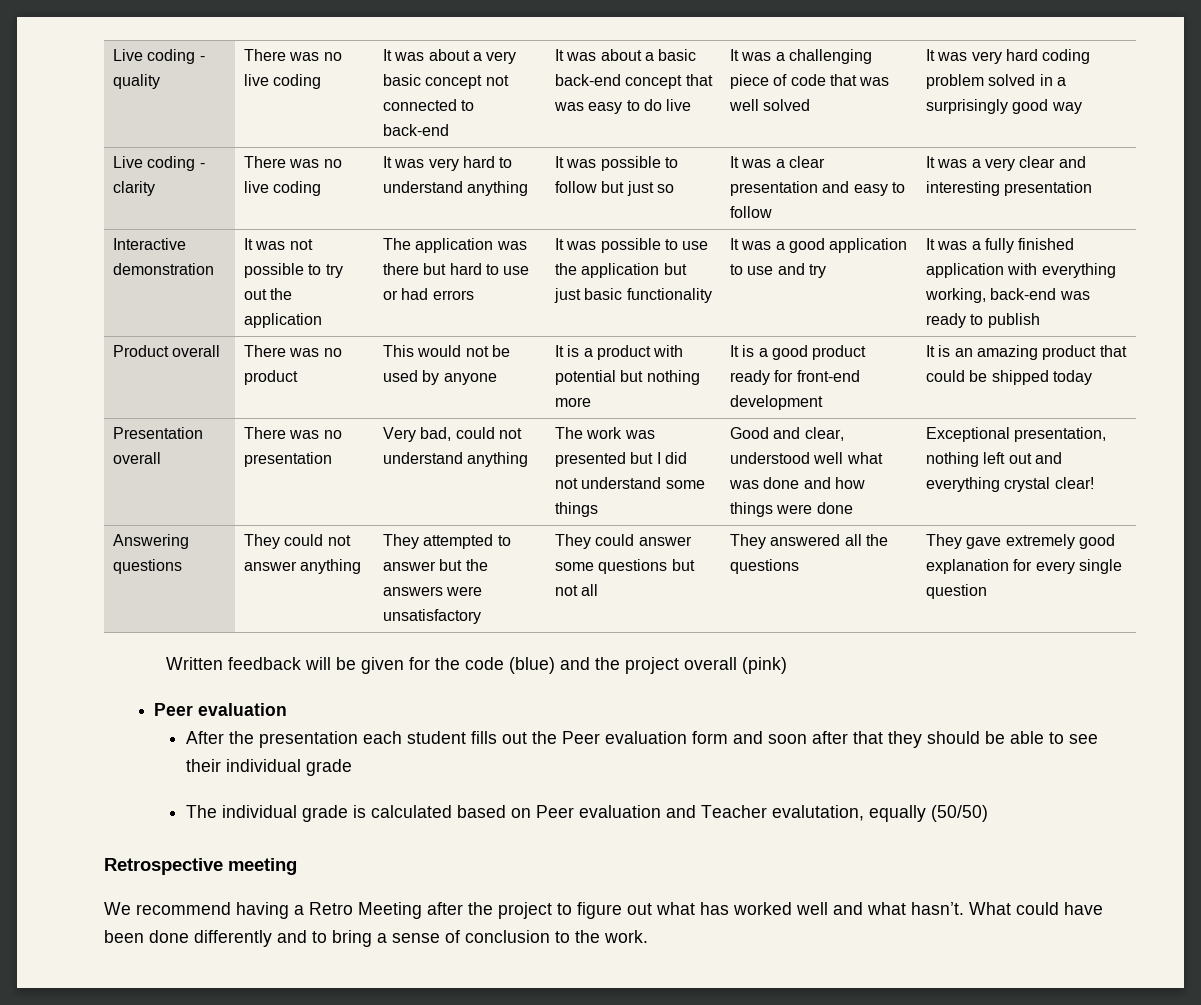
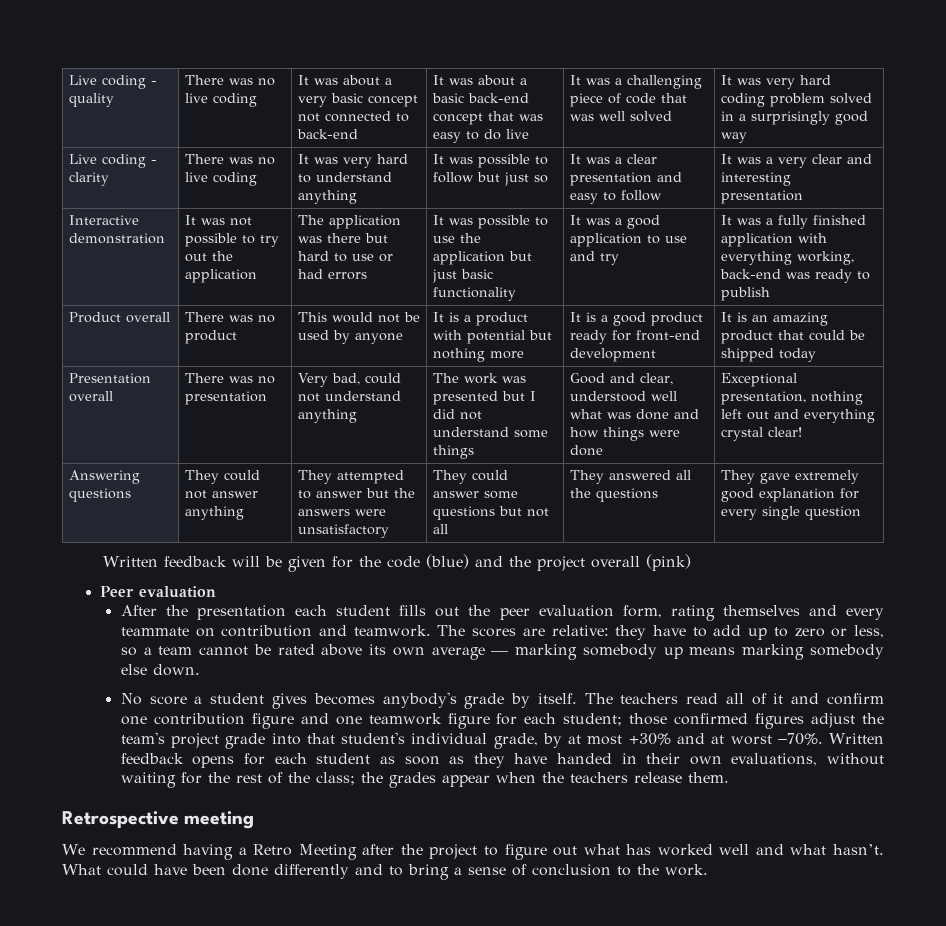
- After the presentation each student fills out the Peer evaluation form and soon after that they should be able to see their individual grade
- The individual grade is calculated based on Peer evaluation and Teacher evalutation, equally (50/50)
+ After the presentation each student fills out the peer evaluation form, rating themselves and every teammate on contribution and teamwork. The scores are relative: they have to add up to zero or less, so a team cannot be rated above its own average — marking somebody up means marking somebody else down.
+ No score a student gives becomes anybody's grade by itself. The teachers read all of it and confirm one contribution figure and one teamwork figure for each student; those confirmed figures adjust the team's project grade into that student's individual grade, by at most +30% and at worst −70%. Written feedback opens for each student as soon as they have handed in their own evaluations, without waiting for the rest of the class; the grades appear when the teachers release them.

